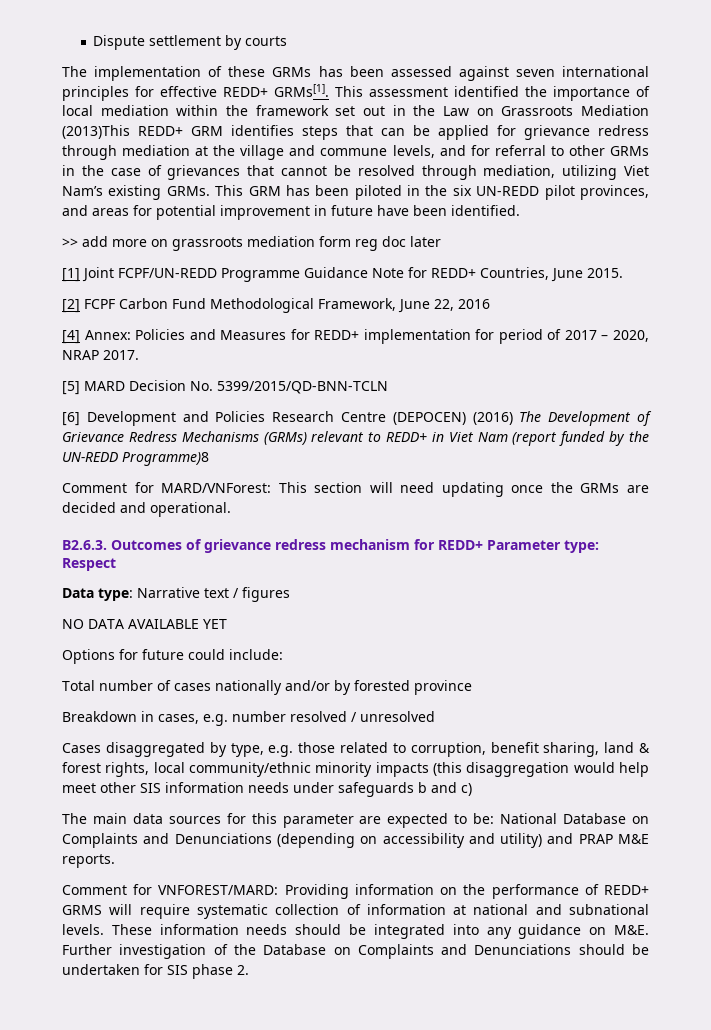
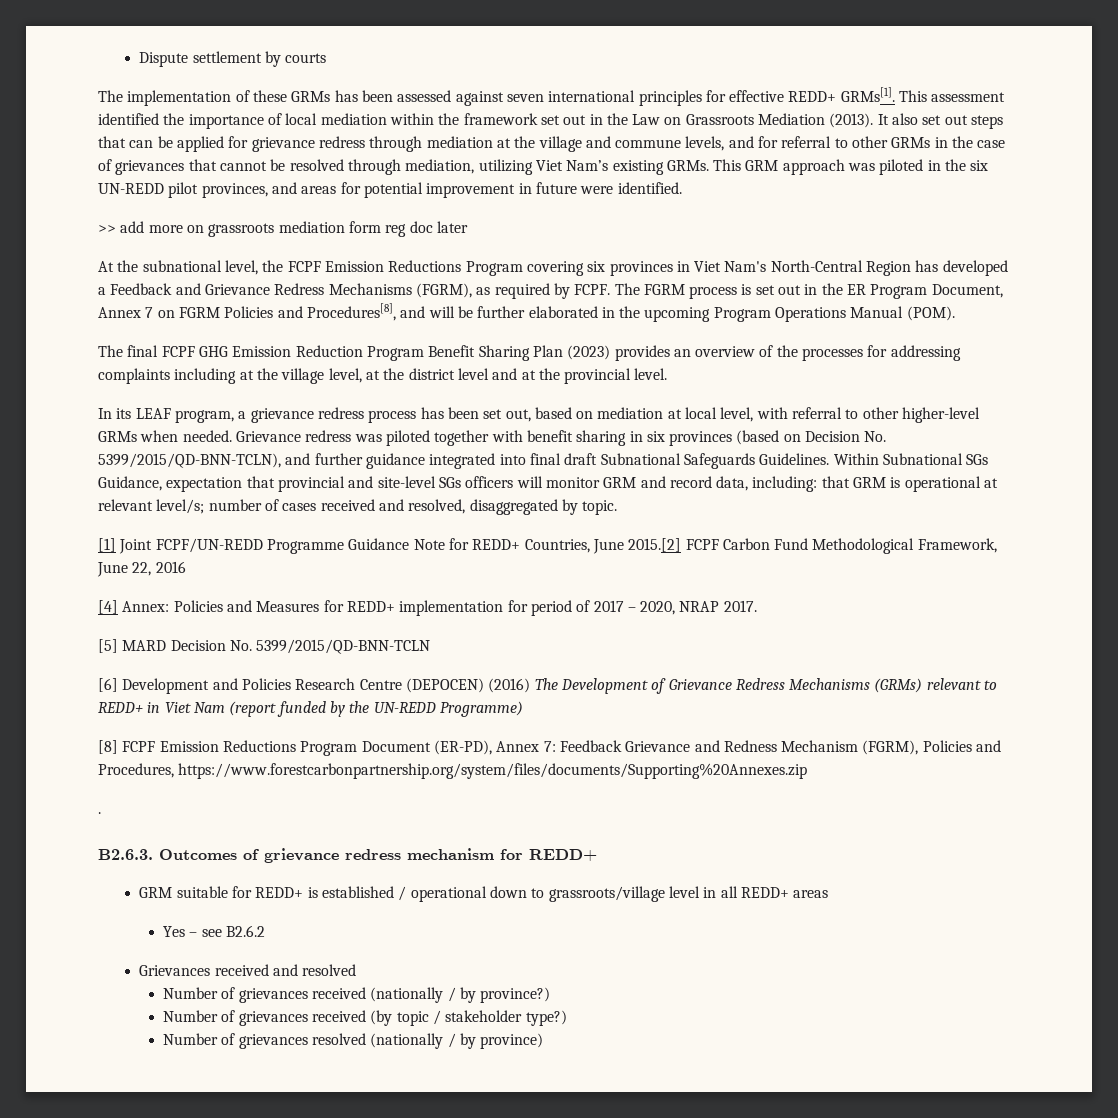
- This assessment identified the importance of local mediation within the framework set out in the Law on Grassroots Mediation (2013)This REDD+ GRM identifies steps that can be applied for grievance redress through mediation at the village and commune levels, and for referral to other GRMs in the case of grievances that cannot be resolved through mediation, utilizing Viet Nam’s existing GRMs.
+ This assessment identified the importance of local mediation within the framework set out in the Law on Grassroots Mediation (2013). It also set out steps that can be applied for grievance redress through mediation at the village and commune levels, and for referral to other GRMs in the case of grievances that cannot be resolved through mediation, utilizing Viet Nam’s existing GRMs.
- This GRM has been piloted in the six UN-REDD pilot provinces, and areas for potential improvement in future have been identified.
+ This GRM approach was piloted in the six UN-REDD pilot provinces, and areas for potential improvement in future were identified.
+ At the subnational level, the FCPF Emission Reductions Program covering six provinces in Viet Nam's North-Central Region has developed a Feedback and Grievance Redress Mechanisms (FGRM), as required by FCPF. The FGRM process is set out in the ER Program Document, Annex 7 on FGRM Policies and Procedures[8], and will be further elaborated in the upcoming Program Operations Manual (POM).
+ The final FCPF GHG Emission Reduction Program Benefit Sharing Plan (2023) provides an overview of the processes for addressing complaints including at the village level, at the district level and at the provincial level.
+ In its LEAF program, a grievance redress process has been set out, based on mediation at local level, with referral to other higher-level GRMs when needed. Grievance redress was piloted together with benefit sharing in six provinces (based on Decision No. 5399/2015/QD-BNN-TCLN), and further guidance integrated into final draft Subnational Safeguards Guidelines. Within Subnational SGs Guidance, expectation that provincial and site-level SGs officers will monitor GRM and record data, including: that GRM is operational at relevant level/s; number of cases received and resolved, disaggregated by topic.
- [1] Joint FCPF/UN-REDD Programme Guidance Note for REDD+ Countries, June 2015.
- [2] FCPF Carbon Fund Methodological Framework, June 22, 2016
+ [1] Joint FCPF/UN-REDD Programme Guidance Note for REDD+ Countries, June 2015.[2] FCPF Carbon Fund Methodological Framework, June 22, 2016
- [6] Development and Policies Research Centre (DEPOCEN) (2016) The Development of Grievance Redress Mechanisms (GRMs) relevant to REDD+ in Viet Nam (report funded by the UN-REDD Programme)8
- Comment for MARD/VNForest: This section will need updating once the GRMs are decided and operational.
+ [6] Development and Policies Research Centre (DEPOCEN) (2016) The Development of Grievance Redress Mechanisms (GRMs) relevant to REDD+ in Viet Nam (report funded by the UN-REDD Programme)
+ [8] FCPF Emission Reductions Program Document (ER-PD), Annex 7: Feedback Grievance and Redness Mechanism (FGRM), Policies and Procedures, https://www.forestcarbonpartnership.org/system/files/documents/Supporting%20Annexes.zip
+ .
- B2.6.3. Outcomes of grievance redress mechanism for REDD+ Parameter type: Respect
- Data type: Narrative text / figures
- NO DATA AVAILABLE YET
- Options for future could include:
- Total number of cases nationally and/or by forested province
- Breakdown in cases, e.g. number resolved / unresolved
- Cases disaggregated by type, e.g. those related to corruption, benefit sharing, land & forest rights, local community/ethnic minority impacts (this disaggregation would help meet other SIS information needs under safeguards b and c)
- The main data sources for this parameter are expected to be: National Database on Complaints and Denunciations (depending on accessibility and utility) and PRAP M&E reports.
- Comment for VNFOREST/MARD: Providing information on the performance of REDD+ GRMS will require systematic collection of information at national and subnational levels. These information needs should be integrated into any guidance on M&E. Further investigation of the Database on Complaints and Denunciations should be undertaken for SIS phase 2.
+ B2.6.3. Outcomes of grievance redress mechanism for REDD+
+ GRM suitable for REDD+ is established / operational down to grassroots/village level in all REDD+ areas
+ Yes – see B2.6.2
+ Grievances received and resolved
+ Number of grievances received (nationally / by province?)
+ Number of grievances received (by topic / stakeholder type?)
+ Number of grievances resolved (nationally / by province)

